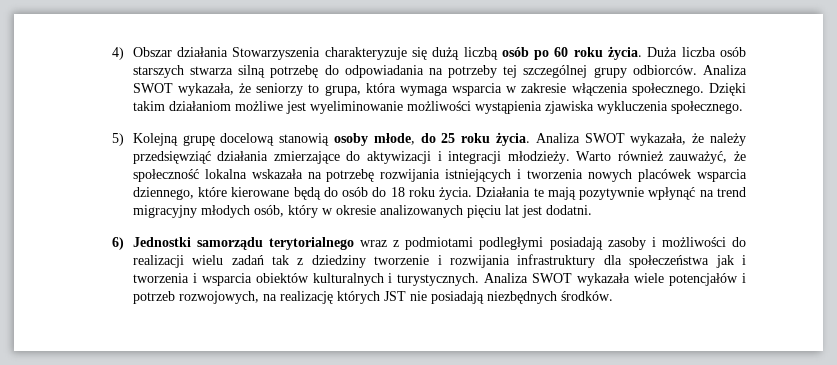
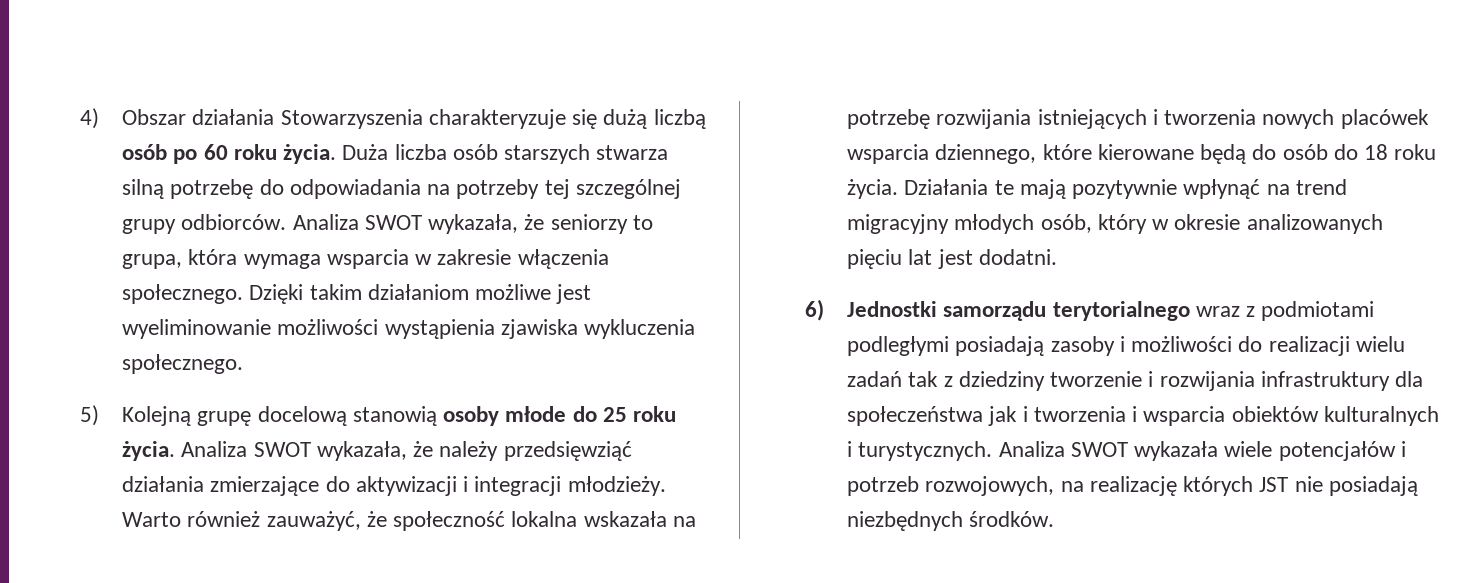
- 5) Kolejną grupę docelową stanowią osoby młode, do 25 roku życia.
+ 5) Kolejną grupę docelową stanowią osoby młode do 25 roku życia.

